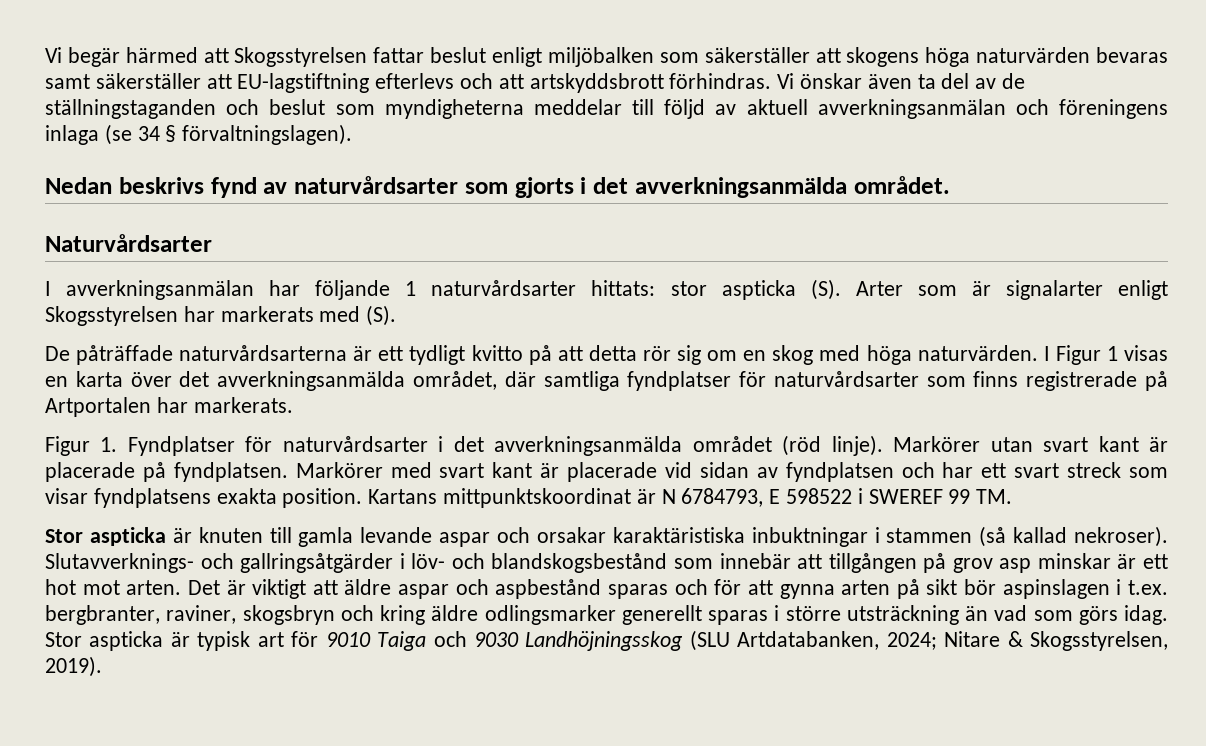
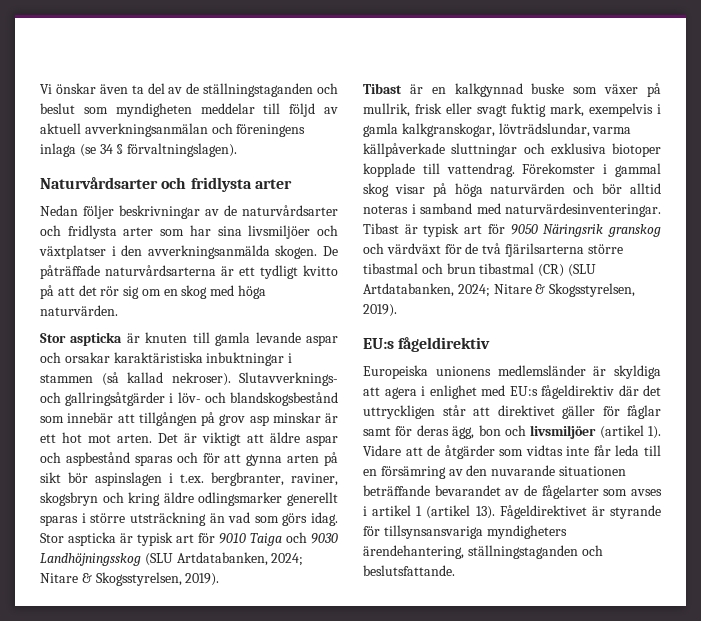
- Vi begär härmed att Skogsstyrelsen fattar beslut enligt miljöbalken som säkerställer att skogens höga naturvärden bevaras samt säkerställer att EU-lagstiftning efterlevs och att artskyddsbrott förhindras. Vi önskar även ta del av de ställningstaganden och beslut som myndigheterna meddelar till följd av aktuell avverkningsanmälan och föreningens inlaga (se 34 § förvaltningslagen).
+ Vi önskar även ta del av de ställningstaganden och beslut som myndigheten meddelar till följd av aktuell avverkningsanmälan och föreningens inlaga (se 34 § förvaltningslagen).
- Nedan beskrivs fynd av naturvårdsarter som gjorts i det avverkningsanmälda området.
- Naturvårdsarter
- I avverkningsanmälan har följande 1 naturvårdsarter hittats: stor aspticka (S). Arter som är signalarter enligt Skogsstyrelsen har markerats med (S).
- De påträffade naturvårdsarterna är ett tydligt kvitto på att detta rör sig om en skog med höga naturvärden. I Figur 1 visas en karta över det avverkningsanmälda området, där samtliga fyndplatser för naturvårdsarter som finns registrerade på Artportalen har markerats.
- Figur 1. Fyndplatser för naturvårdsarter i det avverkningsanmälda området (röd linje). Markörer utan svart kant är placerade på fyndplatsen. Markörer med svart kant är placerade vid sidan av fyndplatsen och har ett svart streck som visar fyndplatsens exakta position. Kartans mittpunktskoordinat är N 6784793, E 598522 i SWEREF 99 TM.
+ Naturvårdsarter och fridlysta arter
+ Nedan följer beskrivningar av de naturvårdsarter och fridlysta arter som har sina livsmiljöer och växtplatser i den avverkningsanmälda skogen. De påträffade naturvårdsarterna är ett tydligt kvitto på att det rör sig om en skog med höga naturvärden.
+ Tibast är en kalkgynnad buske som växer på mullrik, frisk eller svagt fuktig mark, exempelvis i gamla kalkgranskogar, lövträdslundar, varma källpåverkade sluttningar och exklusiva biotoper kopplade till vattendrag. Förekomster i gammal skog visar på höga naturvärden och bör alltid noteras i samband med naturvärdesinventeringar. Tibast är typisk art för 9050 Näringsrik granskog och värdväxt för de två fjärilsarterna större tibastmal och brun tibastmal (CR) (SLU Artdatabanken, 2024; Nitare & Skogsstyrelsen, 2019).
+ EU:s fågeldirektiv
+ Europeiska unionens medlemsländer är skyldiga att agera i enlighet med EU:s fågeldirektiv där det uttryckligen står att direktivet gäller för fåglar samt för deras ägg, bon och livsmiljöer (artikel 1). Vidare att de åtgärder som vidtas inte får leda till en försämring av den nuvarande situationen beträffande bevarandet av de fågelarter som avses i artikel 1 (artikel 13). Fågeldirektivet är styrande för tillsynsansvariga myndigheters ärendehantering, ställningstaganden och beslutsfattande.

